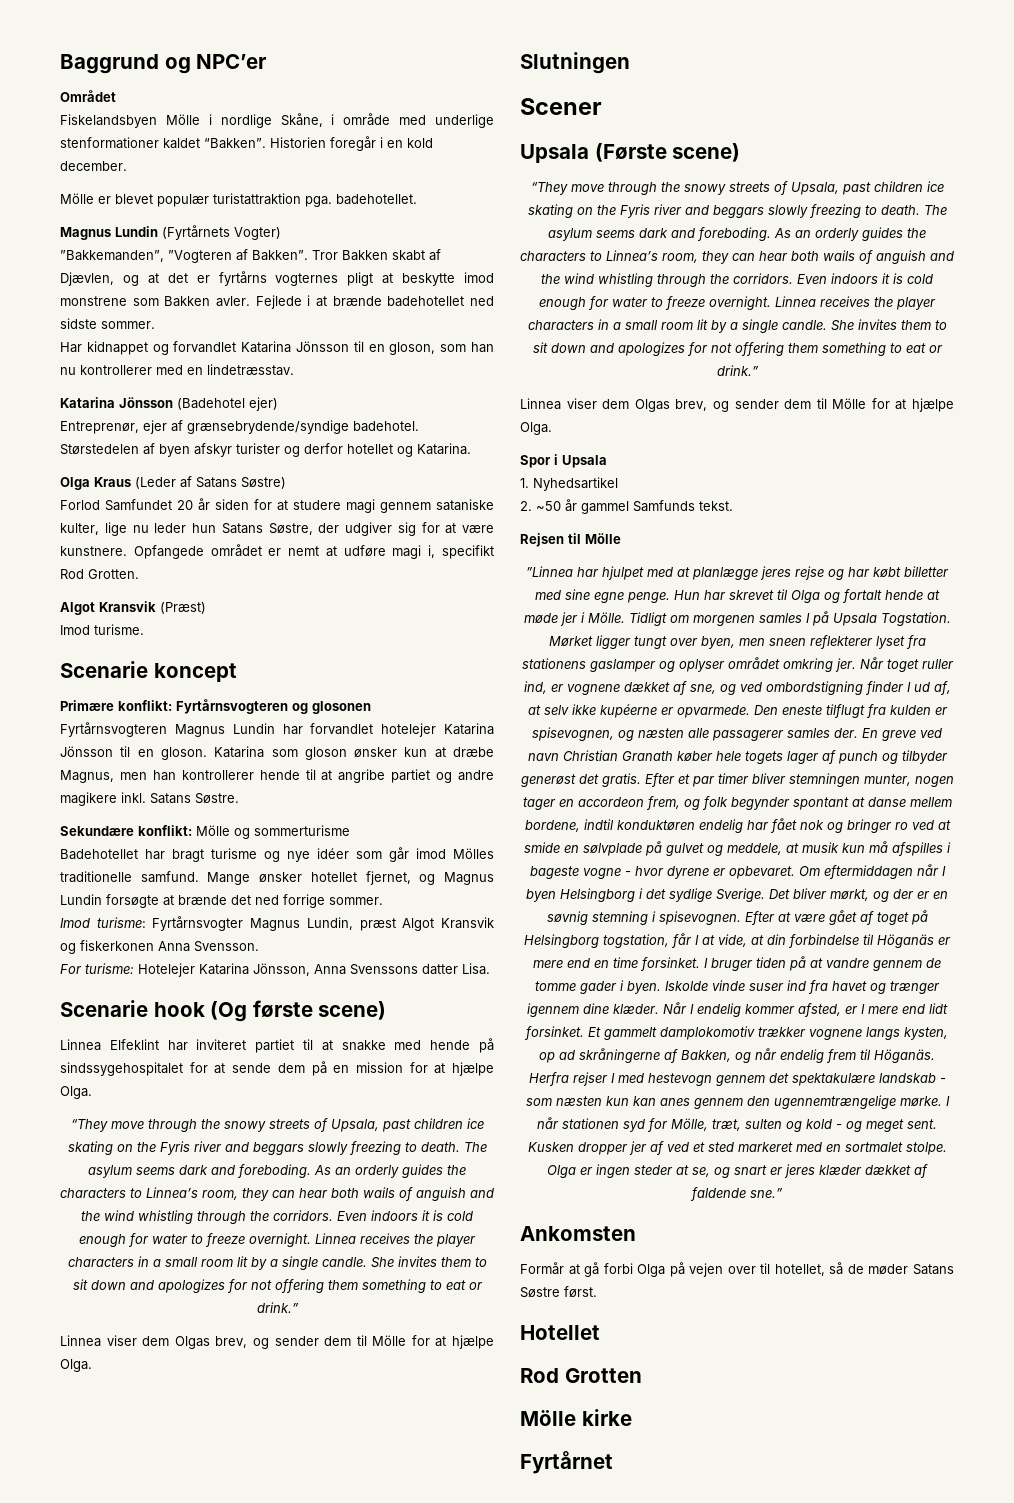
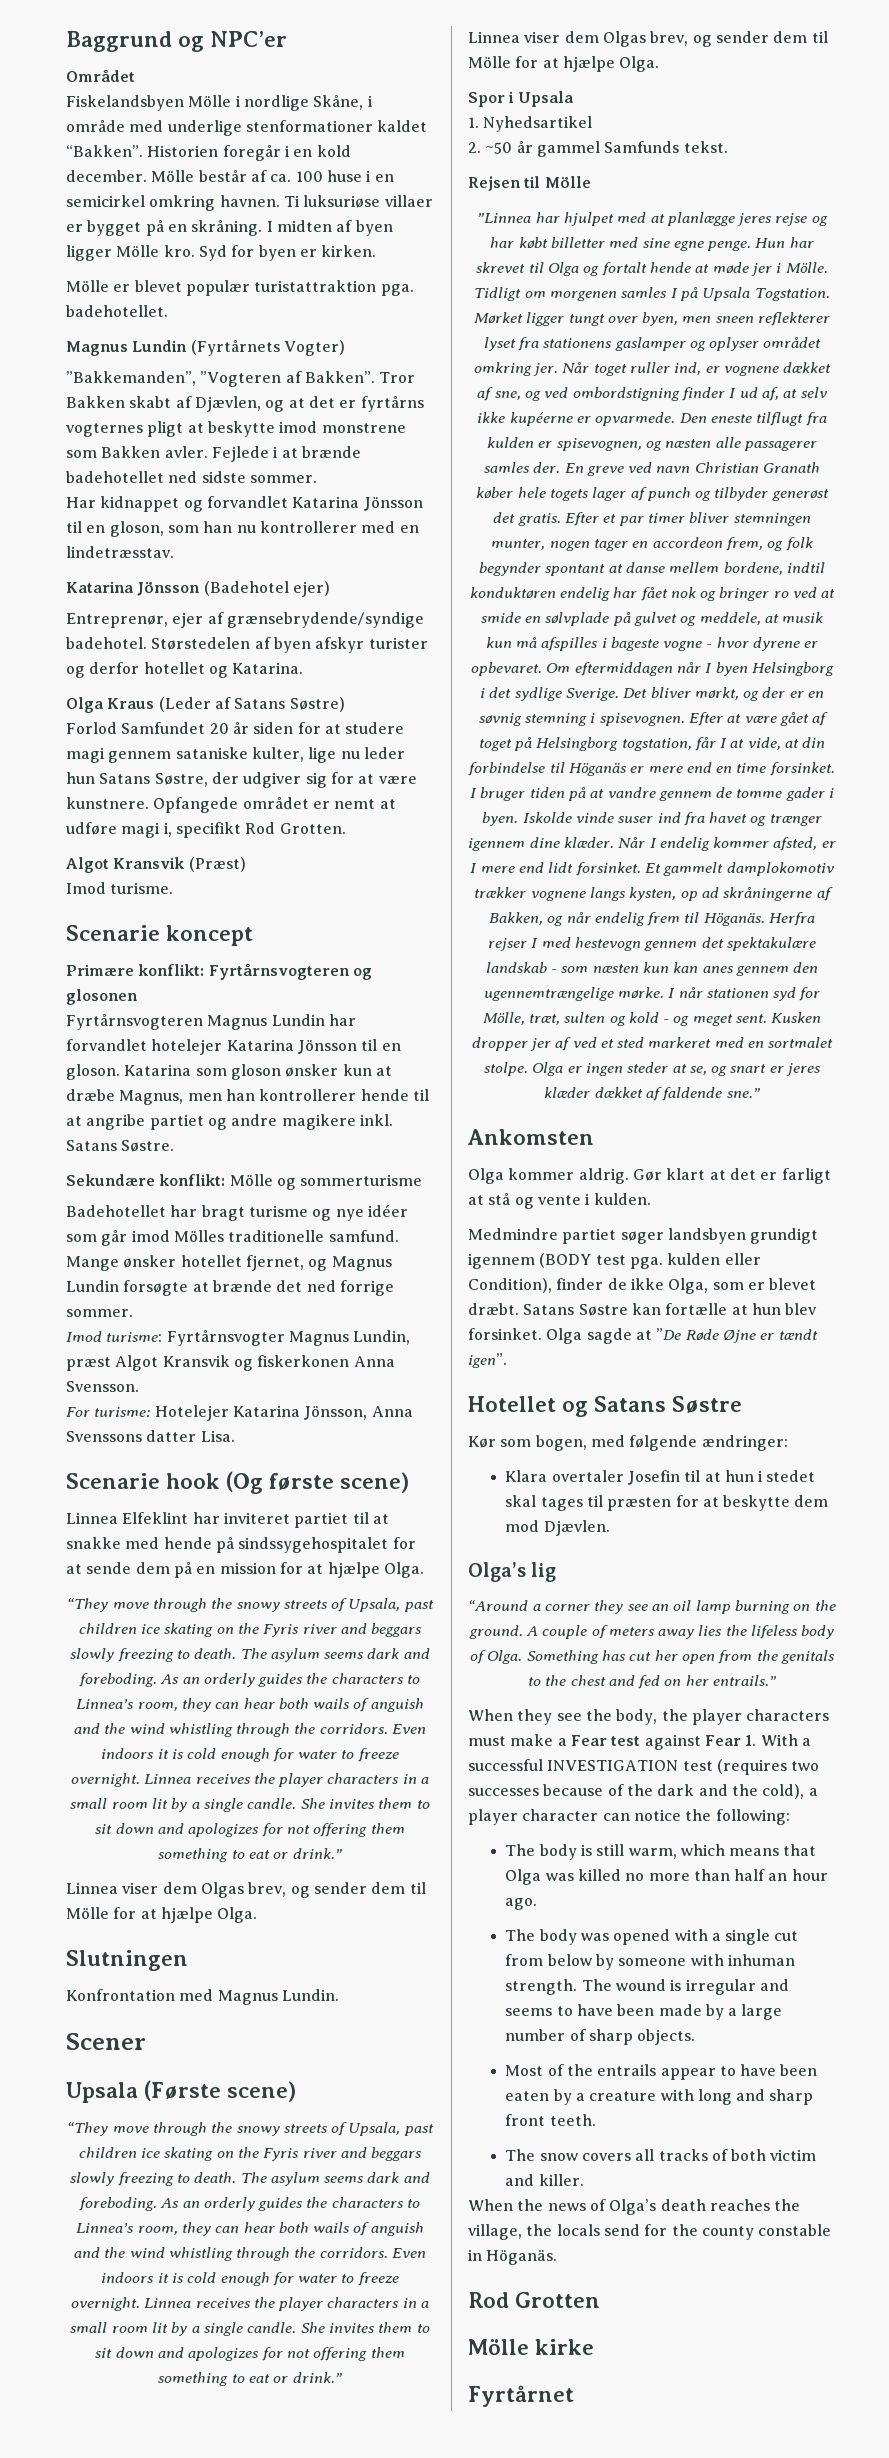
+ Mölle består af ca. 100 huse i en semicirkel omkring havnen. Ti luksuriøse villaer er bygget på en skråning. I midten af byen ligger Mölle kro. Syd for byen er kirken.
+ Konfrontation med Magnus Lundin.
- Formår at gå forbi Olga på vejen over til hotellet, så de møder Satans Søstre først.
- Hotellet
+ Olga kommer aldrig. Gør klart at det er farligt at stå og vente i kulden.
+ Medmindre partiet søger landsbyen grundigt igennem (BODY test pga. kulden eller Condition), finder de ikke Olga, som er blevet dræbt. Satans Søstre kan fortælle at hun blev forsinket. Olga sagde at ”De Røde Øjne er tændt igen”.
+ Hotellet og Satans Søstre
+ Kør som bogen, med følgende ændringer:
+ Klara overtaler Josefin til at hun i stedet skal tages til præsten for at beskytte dem mod Djævlen.
+ Olga’s lig
+ “Around a corner they see an oil lamp burning on the ground. A couple of meters away lies the lifeless body of Olga. Something has cut her open from the genitals to the chest and fed on her entrails.”
+ When they see the body, the player characters must make a Fear test against Fear 1. With a successful INVESTIGATION test (requires two successes because of the dark and the cold), a player character can notice the following:
+ The body is still warm, which means that Olga was killed no more than half an hour ago.
+ The body was opened with a single cut from below by someone with inhuman strength. The wound is irregular and seems to have been made by a large number of sharp objects.
+ Most of the entrails appear to have been eaten by a creature with long and sharp front teeth.
+ The snow covers all tracks of both victim and killer.
+ When the news of Olga’s death reaches the village, the locals send for the county constable in Höganäs.

